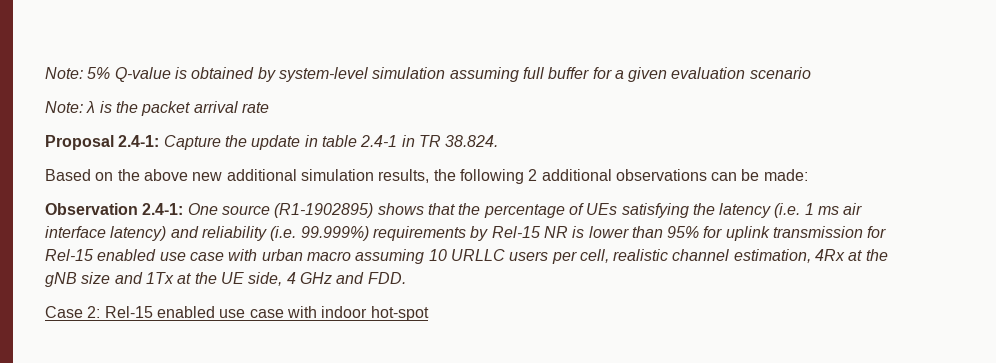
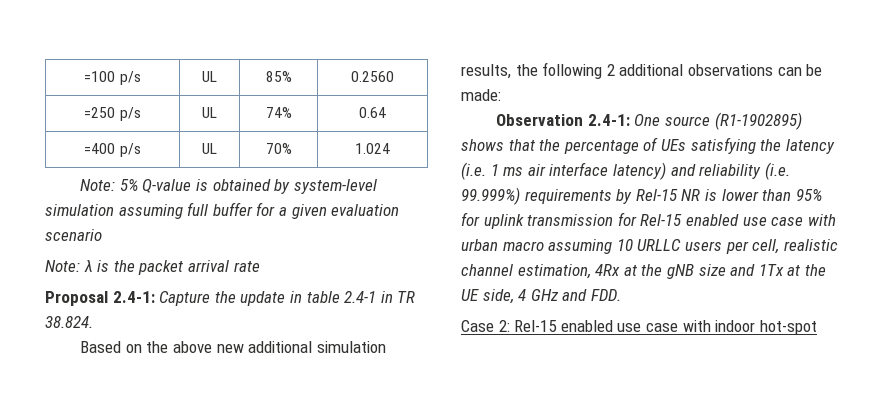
+ =100 p/s | UL | 85% | 0.2560
+ =250 p/s | UL | 74% | 0.64
+ =400 p/s | UL | 70% | 1.024

